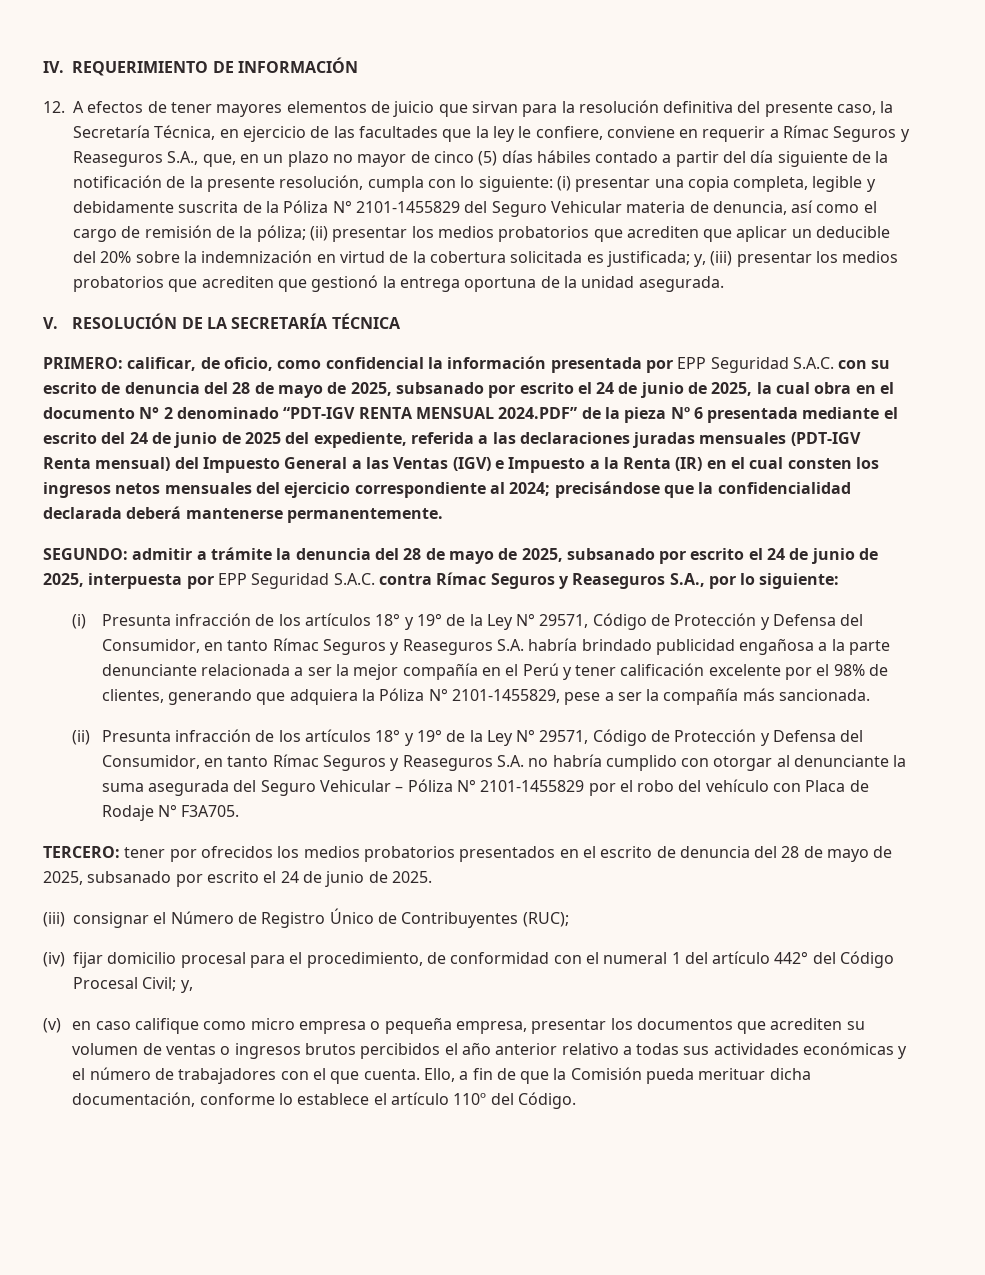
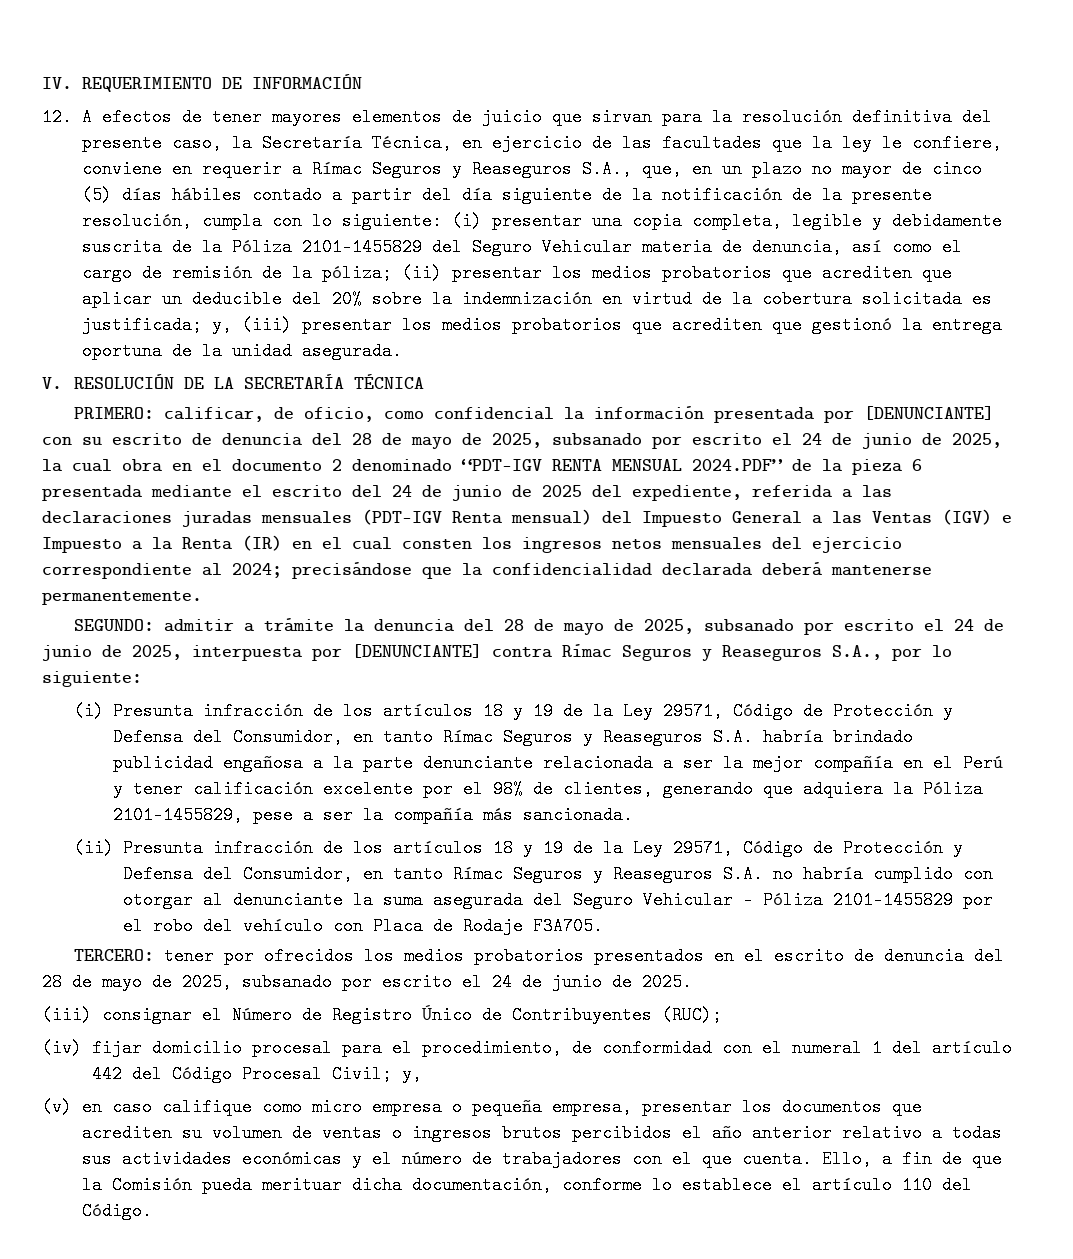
- (i) presentar una copia completa, legible y debidamente suscrita de la Póliza N° 2101-1455829 del Seguro Vehicular materia de denuncia, así como el cargo de remisión de la póliza;
+ (i) presentar una copia completa, legible y debidamente suscrita de la Póliza 2101-1455829 del Seguro Vehicular materia de denuncia, así como el cargo de remisión de la póliza;
- calificar, de oficio, como confidencial la información presentada por EPP Seguridad S.A.C. con su escrito de denuncia del 28 de mayo de 2025, subsanado por escrito el 24 de junio de 2025, la cual obra en el documento N° 2 denominado “PDT-IGV RENTA MENSUAL 2024.PDF” de la pieza Nº 6 presentada mediante el escrito del 24 de junio de 2025 del expediente, referida a las declaraciones juradas mensuales (PDT-IGV Renta mensual) del Impuesto General a las Ventas (IGV) e Impuesto a la Renta (IR) en el cual consten los ingresos netos mensuales del ejercicio correspondiente al 2024;
+ calificar, de oficio, como confidencial la información presentada por [DENUNCIANTE] con su escrito de denuncia del 28 de mayo de 2025, subsanado por escrito el 24 de junio de 2025, la cual obra en el documento 2 denominado “PDT-IGV RENTA MENSUAL 2024.PDF” de la pieza 6 presentada mediante el escrito del 24 de junio de 2025 del expediente, referida a las declaraciones juradas mensuales (PDT-IGV Renta mensual) del Impuesto General a las Ventas (IGV) e Impuesto a la Renta (IR) en el cual consten los ingresos netos mensuales del ejercicio correspondiente al 2024;
- SEGUNDO: admitir a trámite la denuncia del 28 de mayo de 2025, subsanado por escrito el 24 de junio de 2025, interpuesta por EPP Seguridad S.A.C. contra Rímac Seguros y Reaseguros S.A., por lo siguiente:
+ SEGUNDO: admitir a trámite la denuncia del 28 de mayo de 2025, subsanado por escrito el 24 de junio de 2025, interpuesta por [DENUNCIANTE] contra Rímac Seguros y Reaseguros S.A., por lo siguiente:
- (i) Presunta infracción de los artículos 18° y 19° de la Ley N° 29571, Código de Protección y Defensa del Consumidor, en tanto Rímac Seguros y Reaseguros S.A. habría brindado publicidad engañosa a la parte denunciante relacionada a ser la mejor compañía en el Perú y tener calificación excelente por el 98% de clientes, generando que adquiera la Póliza N° 2101-1455829, pese a ser la compañía más sancionada.
+ (i) Presunta infracción de los artículos 18 y 19 de la Ley 29571, Código de Protección y Defensa del Consumidor, en tanto Rímac Seguros y Reaseguros S.A. habría brindado publicidad engañosa a la parte denunciante relacionada a ser la mejor compañía en el Perú y tener calificación excelente por el 98% de clientes, generando que adquiera la Póliza 2101-1455829, pese a ser la compañía más sancionada.
- (ii) Presunta infracción de los artículos 18° y 19° de la Ley N° 29571, Código de Protección y Defensa del Consumidor, en tanto Rímac Seguros y Reaseguros S.A. no habría cumplido con otorgar al denunciante la suma asegurada del Seguro Vehicular – Póliza N° 2101-1455829 por el robo del vehículo con Placa de Rodaje N° F3A705.
+ (ii) Presunta infracción de los artículos 18 y 19 de la Ley 29571, Código de Protección y Defensa del Consumidor, en tanto Rímac Seguros y Reaseguros S.A. no habría cumplido con otorgar al denunciante la suma asegurada del Seguro Vehicular – Póliza 2101-1455829 por el robo del vehículo con Placa de Rodaje F3A705.
- (iv) fijar domicilio procesal para el procedimiento, de conformidad con el numeral 1 del artículo 442° del Código Procesal Civil; y,
+ (iv) fijar domicilio procesal para el procedimiento, de conformidad con el numeral 1 del artículo 442 del Código Procesal Civil; y,
- Ello, a fin de que la Comisión pueda merituar dicha documentación, conforme lo establece el artículo 110º del Código.
+ Ello, a fin de que la Comisión pueda merituar dicha documentación, conforme lo establece el artículo 110 del Código.

